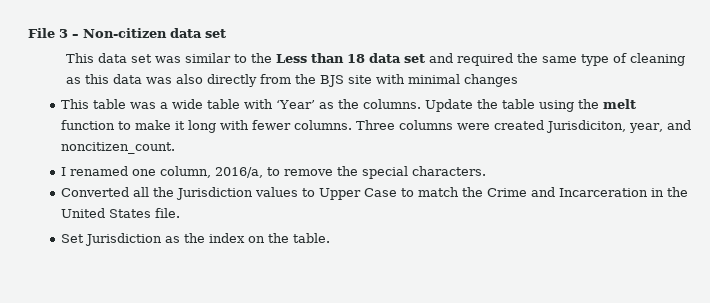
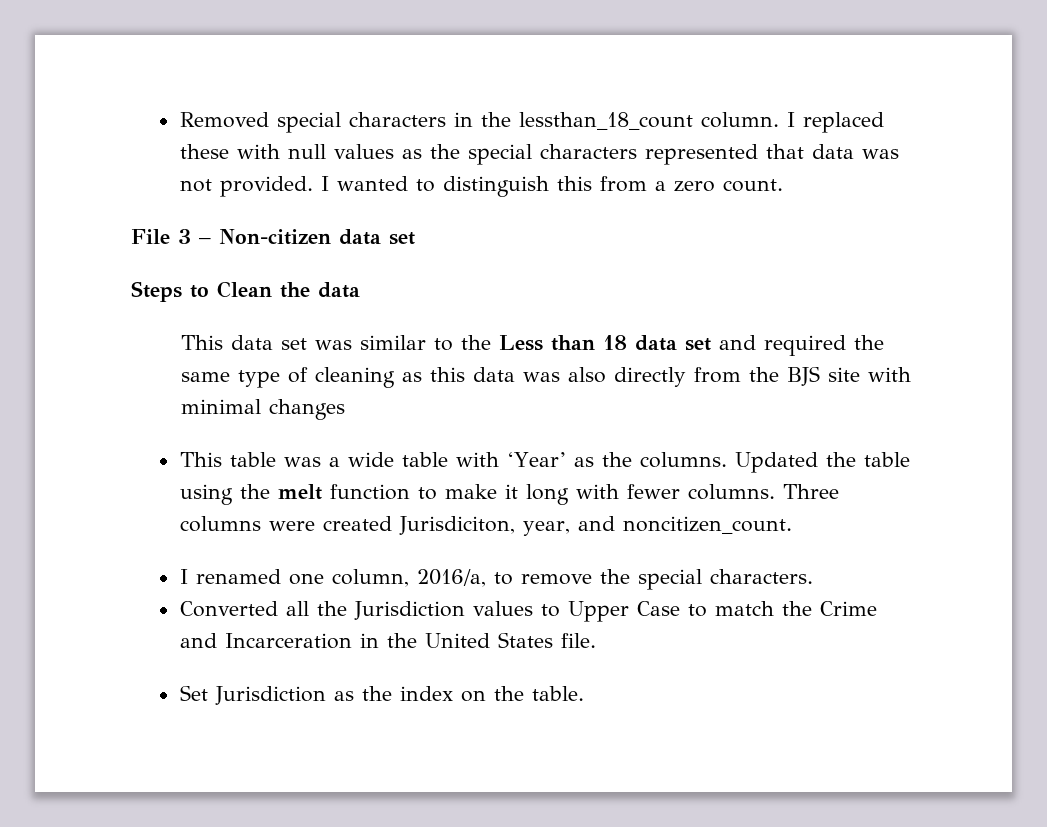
+ Removed special characters in the lessthan_18_count column. I replaced these with null values as the special characters represented that data was not provided. I wanted to distinguish this from a zero count.
+ Steps to Clean the data
- Update the table using the melt function to make it long with fewer columns.
+ Updated the table using the melt function to make it long with fewer columns.

